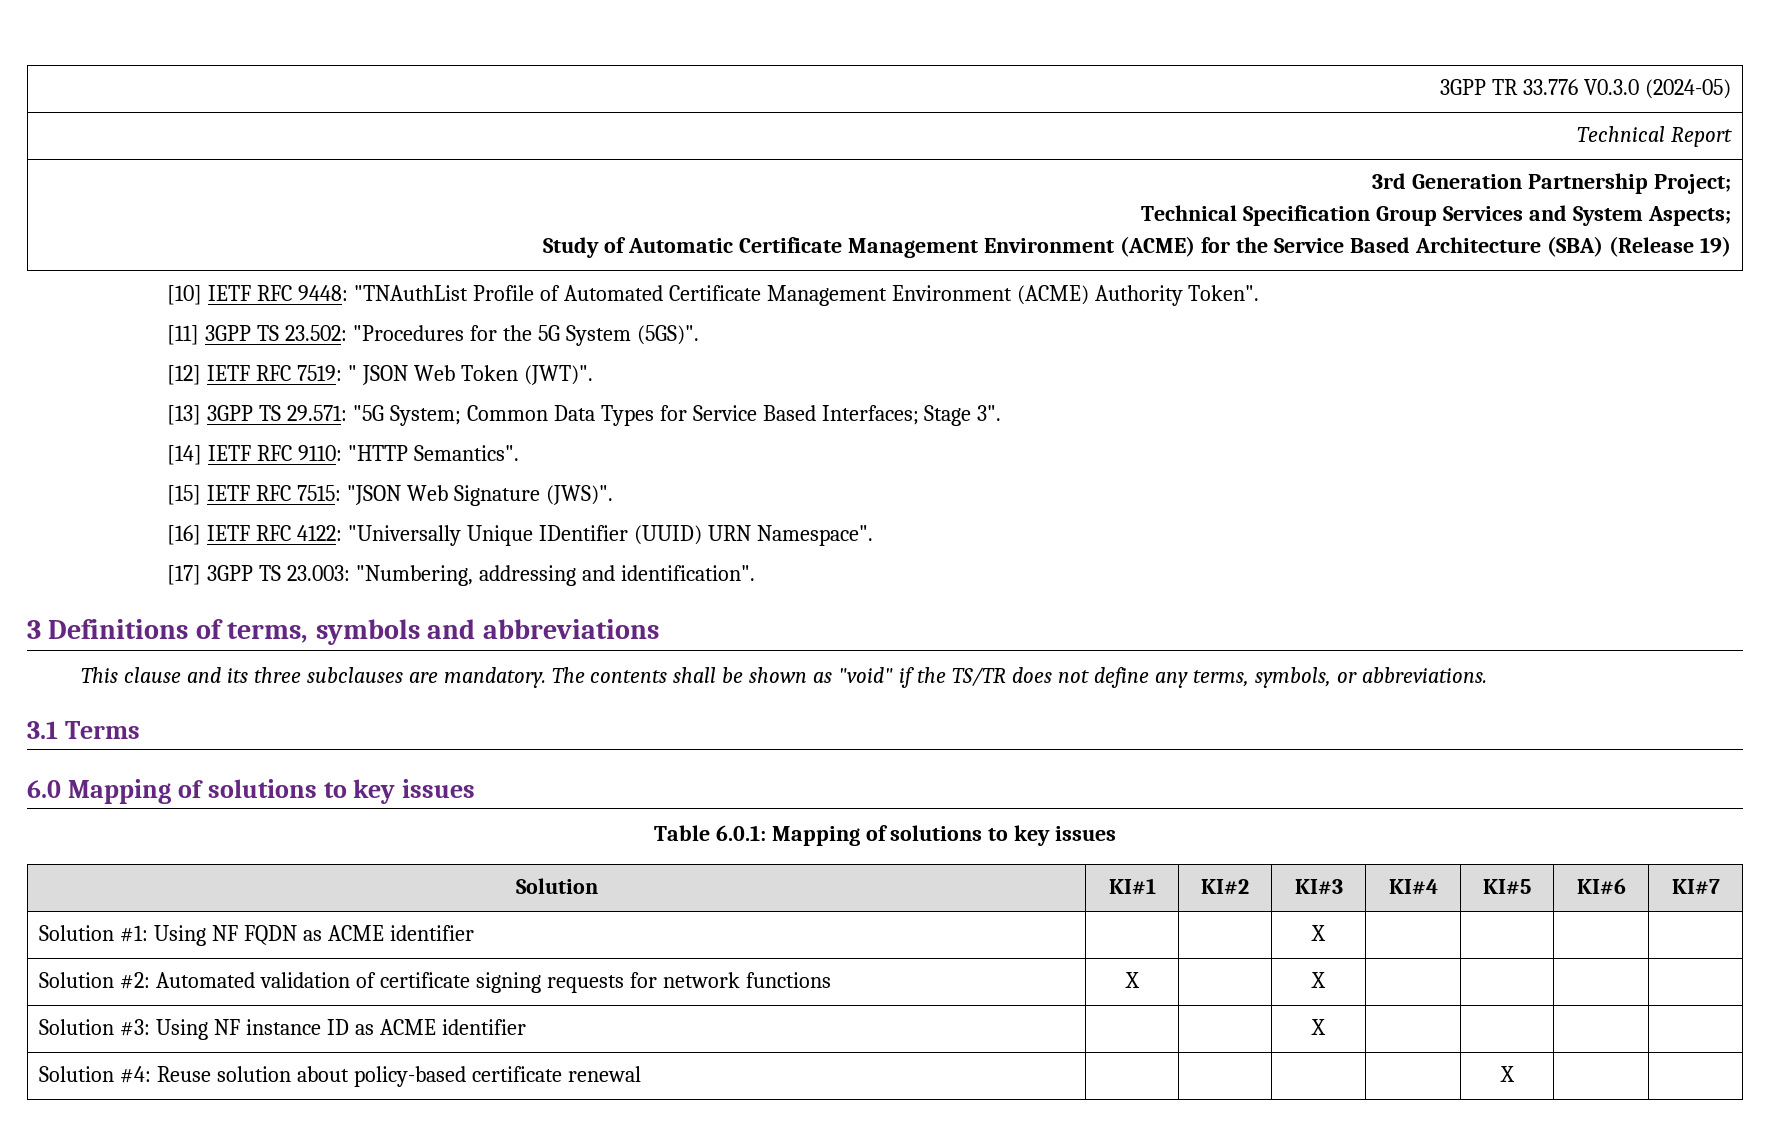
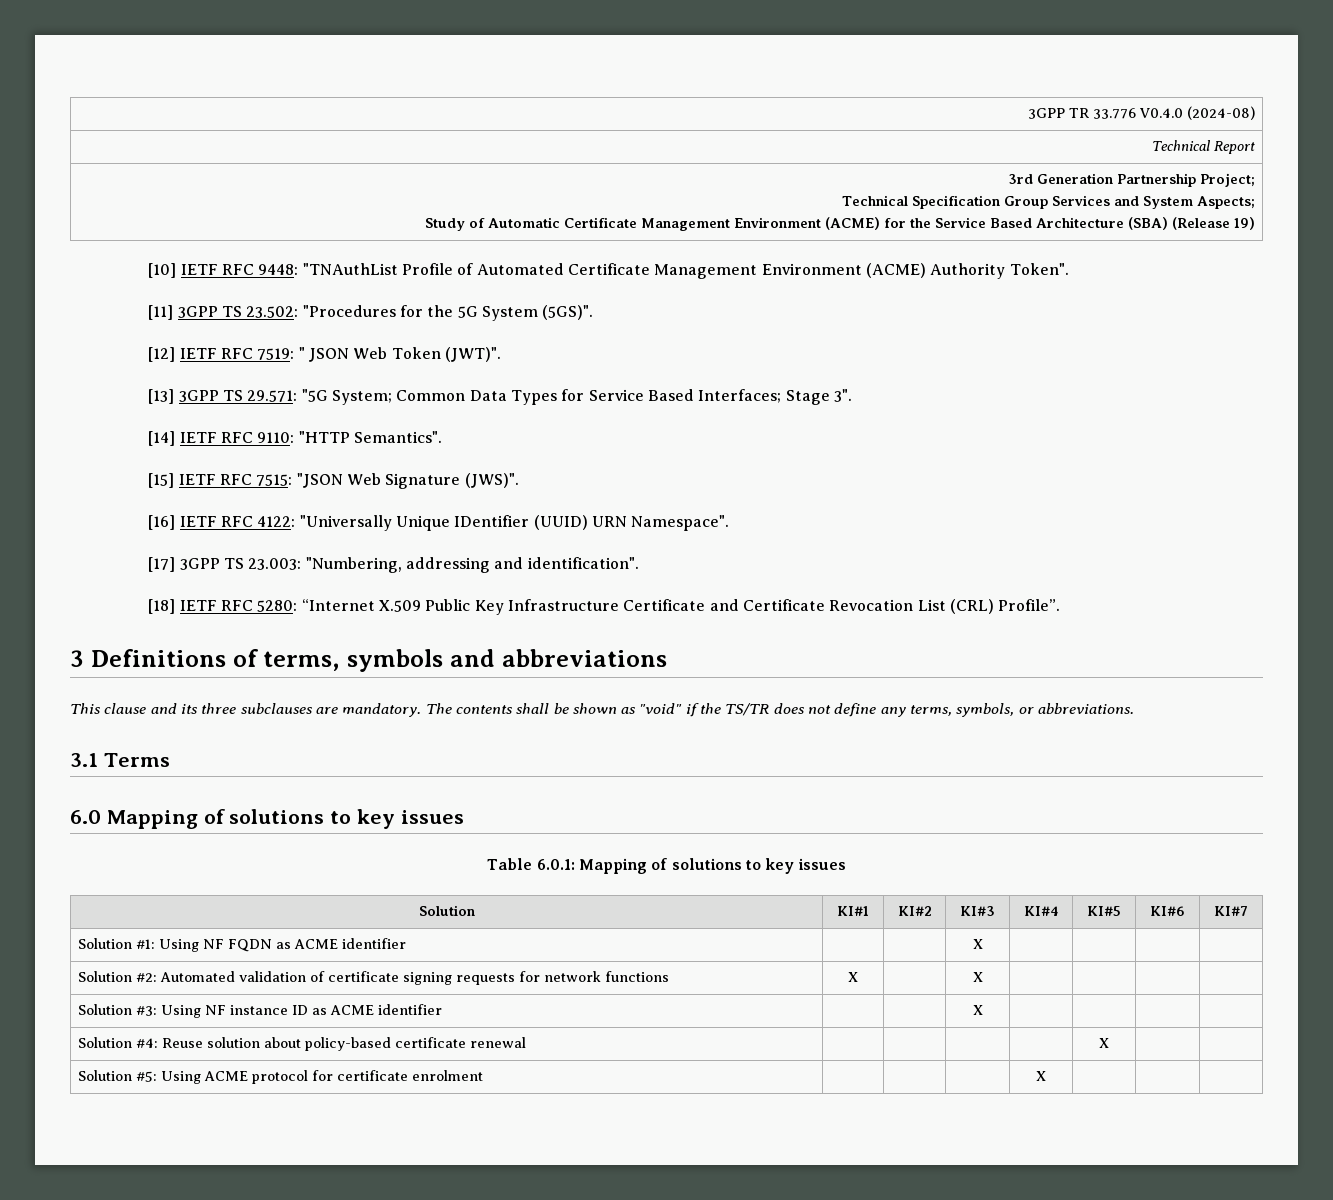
- 3GPP TR 33.776 V0.3.0 (2024-05)
+ 3GPP TR 33.776 V0.4.0 (2024-08)
+ [18] IETF RFC 5280: “Internet X.509 Public Key Infrastructure Certificate and Certificate Revocation List (CRL) Profile”.
+ Solution #5: Using ACME protocol for certificate enrolment | | | | X | | |

